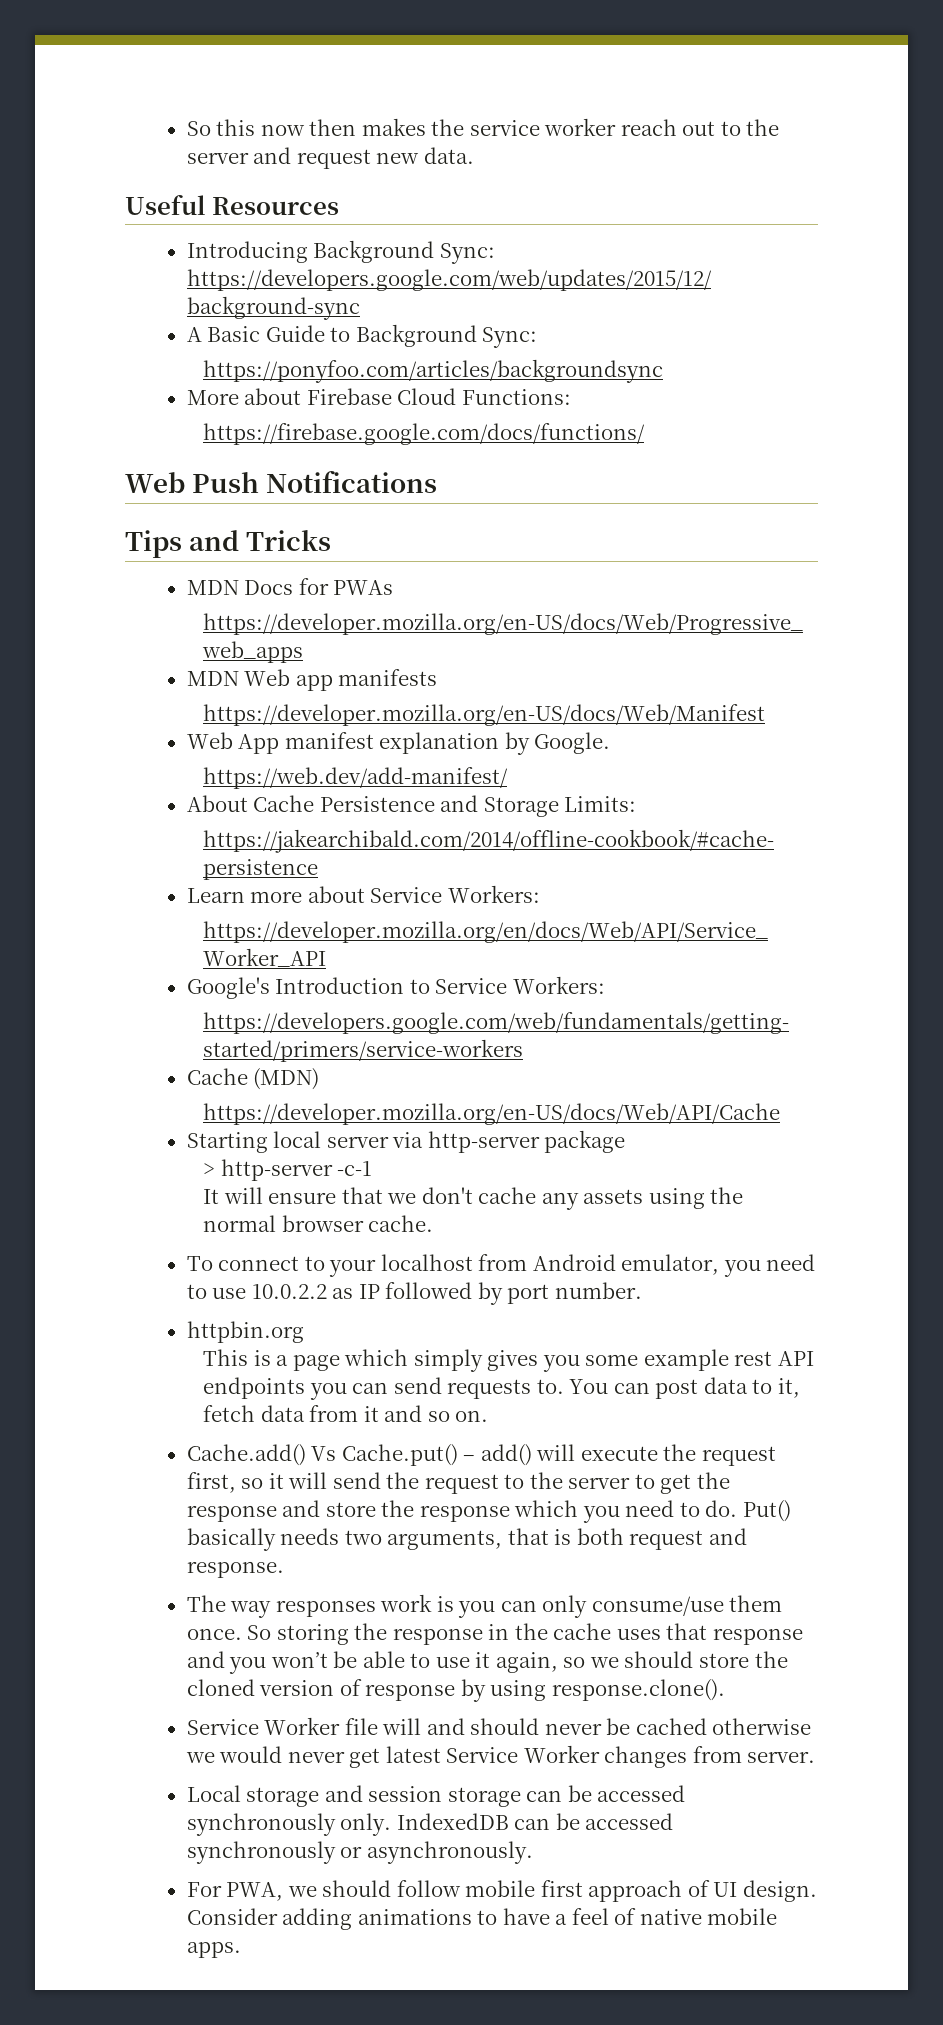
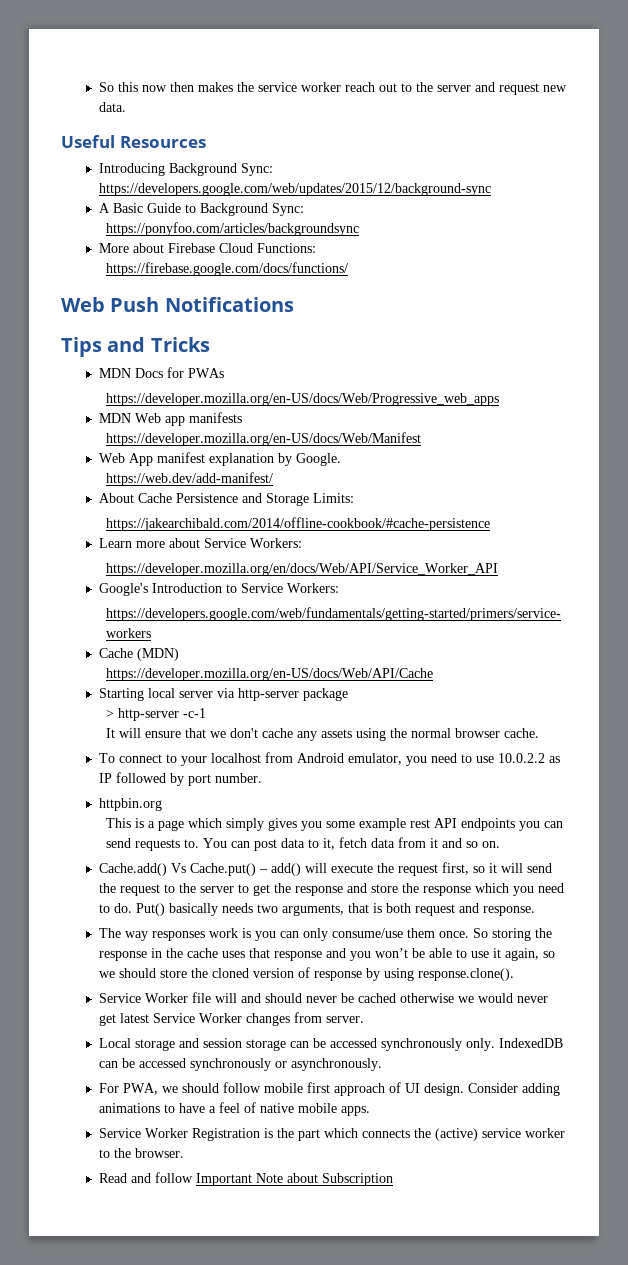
+ Service Worker Registration is the part which connects the (active) service worker to the browser.
+ Read and follow Important Note about Subscription

